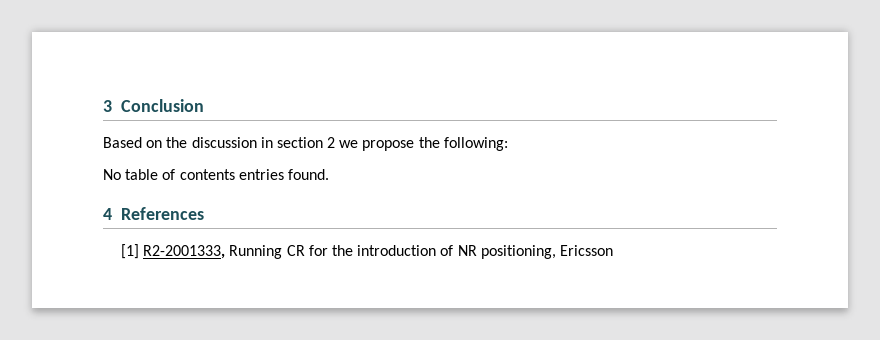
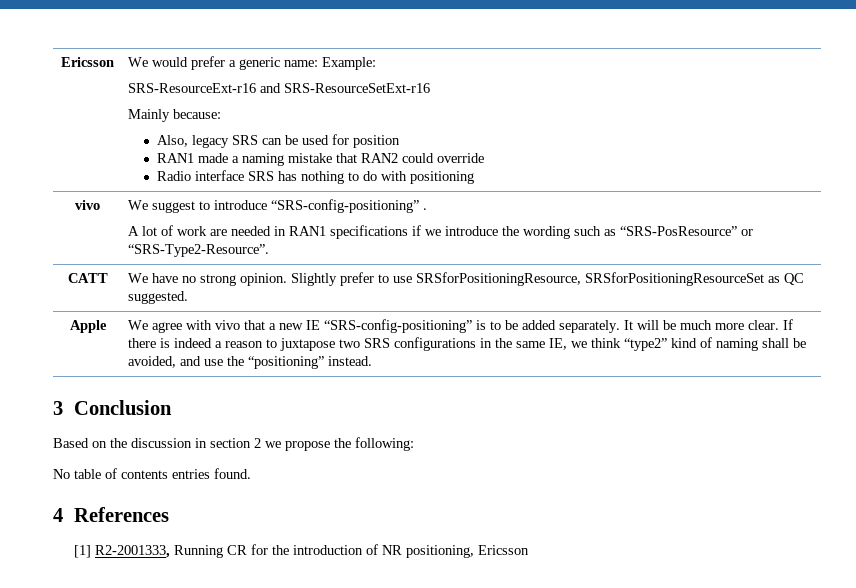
+ Ericsson | We would prefer a generic name: Example:
+ SRS-ResourceExt-r16 and SRS-ResourceSetExt-r16
+ Mainly because:
+ Also, legacy SRS can be used for position
+ RAN1 made a naming mistake that RAN2 could override
+ Radio interface SRS has nothing to do with positioning
+ vivo | We suggest to introduce “SRS-config-positioning” .
+ A lot of work are needed in RAN1 specifications if we introduce the wording such as “SRS-PosResource” or “SRS-Type2-Resource”.
+ CATT | We have no strong opinion. Slightly prefer to use SRSforPositioningResource, SRSforPositioningResourceSet as QC suggested.
+ Apple | We agree with vivo that a new IE “SRS-config-positioning” is to be added separately. It will be much more clear. If there is indeed a reason to juxtapose two SRS configurations in the same IE, we think “type2” kind of naming shall be avoided, and use the “positioning” instead.

